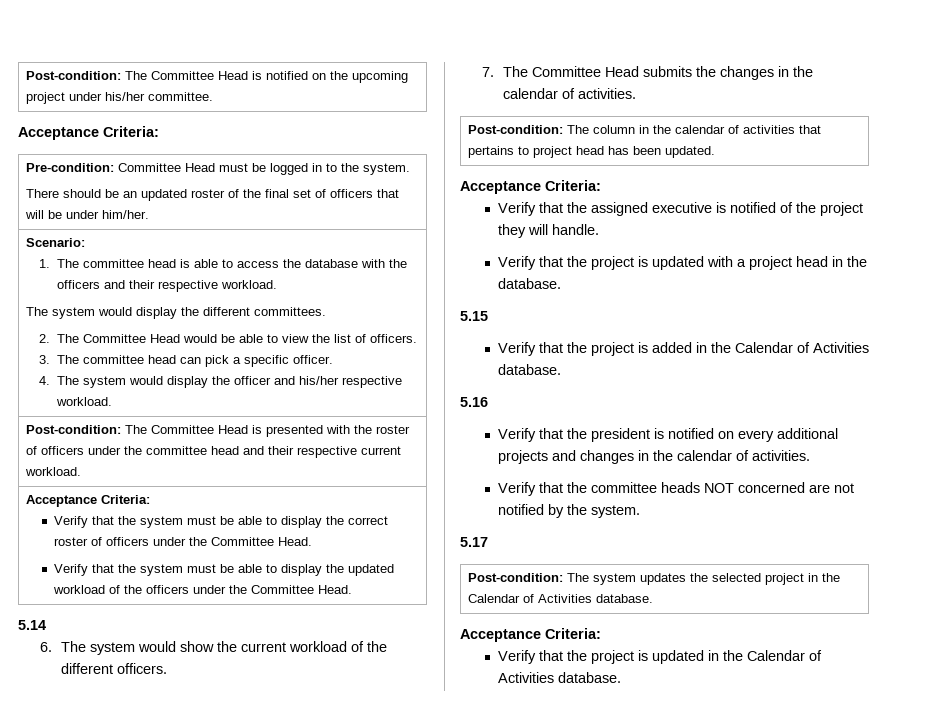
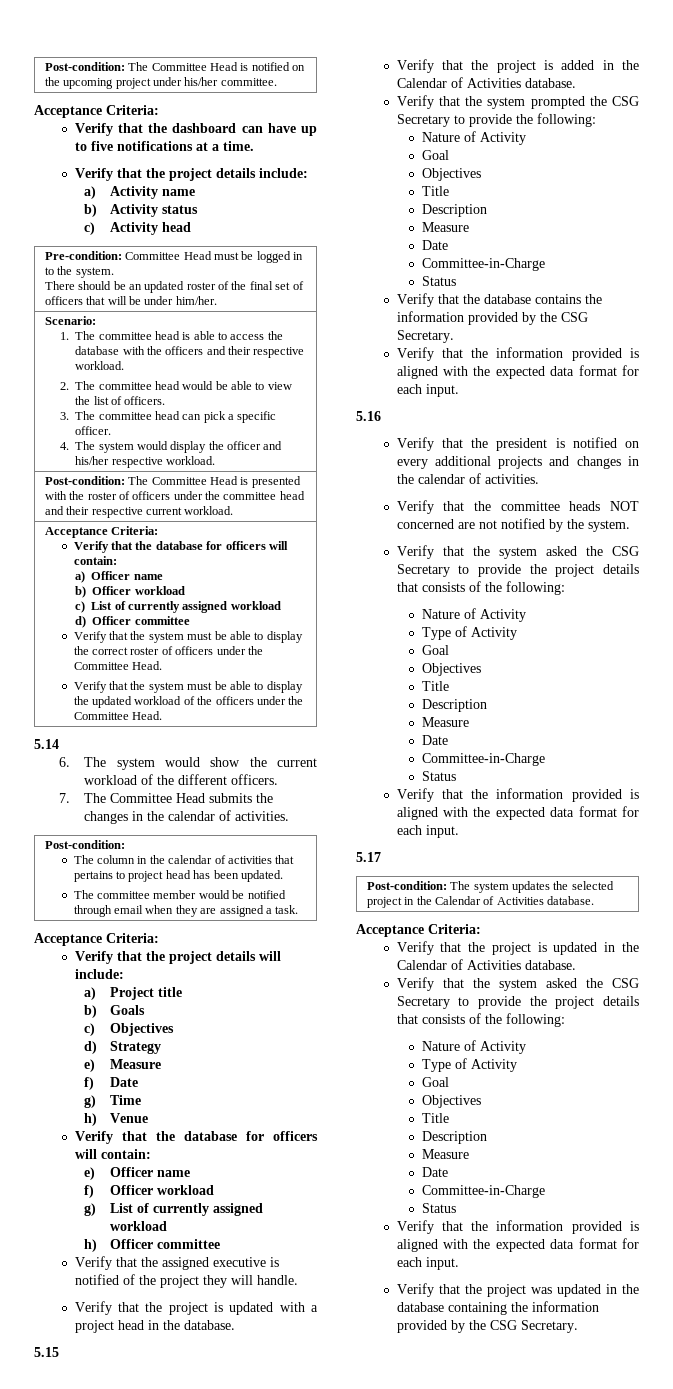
+ Verify that the dashboard can have up to five notifications at a time.
+ Verify that the project details include:
+ a) Activity name
+ b) Activity status
+ c) Activity head
- The system would display the different committees.
- 2. The Committee Head would be able to view the list of officers.
+ 2. The committee head would be able to view the list of officers.
  Post-condition: The Committee Head is presented with the roster of officers under the committee head and their respective current workload.
  Acceptance Criteria:
+ Verify that the database for officers will contain:
+ a) Officer name
+ b) Officer workload
+ c) List of currently assigned workload
+ d) Officer committee
  7. The Committee Head submits the changes in the calendar of activities.
- Post-condition: The column in the calendar of activities that pertains to project head has been updated.
+ Post-condition:
+ The column in the calendar of activities that pertains to project head has been updated.
+ The committee member would be notified through email when they are assigned a task.
  Acceptance Criteria:
+ Verify that the project details will include:
+ a) Project title
+ b) Goals
+ c) Objectives
+ d) Strategy
+ e) Measure
+ f) Date
+ g) Time
+ h) Venue
+ Verify that the database for officers will contain:
+ e) Officer name
+ f) Officer workload
+ g) List of currently assigned workload
+ h) Officer committee
+ Verify that the system prompted the CSG Secretary to provide the following:
+ Nature of Activity
+ Goal
+ Objectives
+ Title
+ Description
+ Measure
+ Date
+ Committee-in-Charge
+ Status
+ Verify that the database contains the information provided by the CSG Secretary.
+ Verify that the information provided is aligned with the expected data format for each input.
  Verify that the committee heads NOT concerned are not notified by the system.
+ Verify that the system asked the CSG Secretary to provide the project details that consists of the following:
+ Nature of Activity
+ Type of Activity
+ Goal
+ Objectives
+ Title
+ Description
+ Measure
+ Date
+ Committee-in-Charge
+ Status
+ Verify that the information provided is aligned with the expected data format for each input.
  Verify that the project is updated in the Calendar of Activities database.
+ Verify that the system asked the CSG Secretary to provide the project details that consists of the following:
+ Nature of Activity
+ Type of Activity
+ Goal
+ Objectives
+ Title
+ Description
+ Measure
+ Date
+ Committee-in-Charge
+ Status
+ Verify that the information provided is aligned with the expected data format for each input.
+ Verify that the project was updated in the database containing the information provided by the CSG Secretary.

